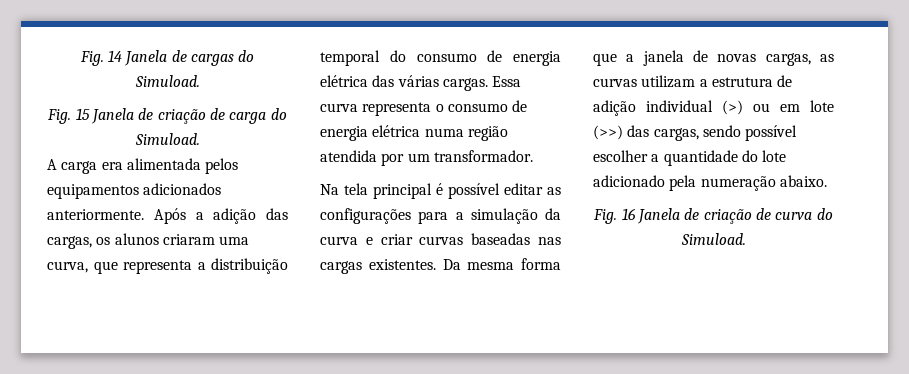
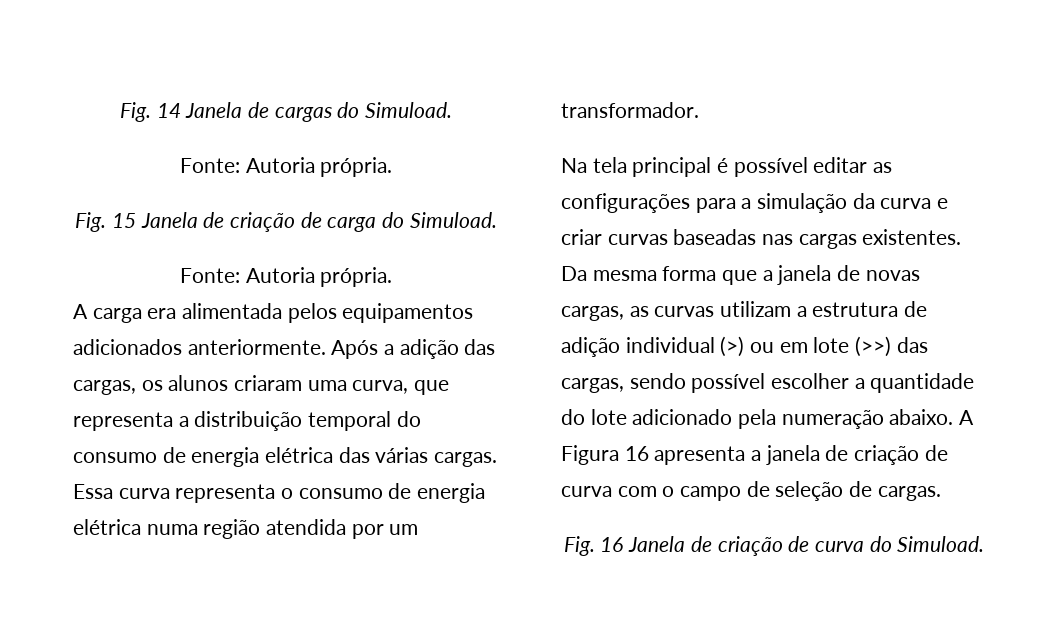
  Fig. 14 Janela de cargas do Simuload.
+ Fonte: Autoria própria.
  Fig. 15 Janela de criação de carga do Simuload.
+ Fonte: Autoria própria.
+ A Figura 16 apresenta a janela de criação de curva com o campo de seleção de cargas.

